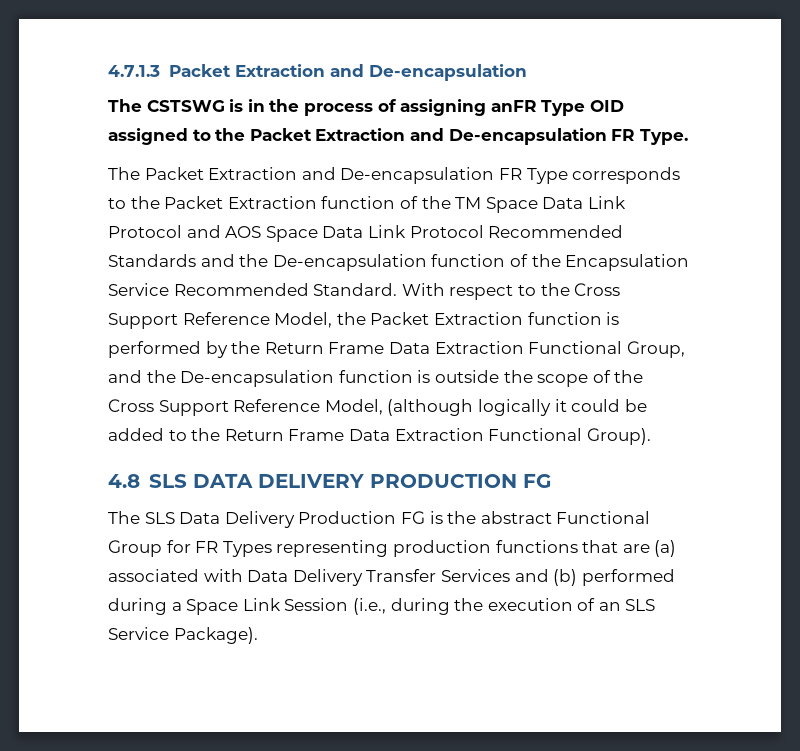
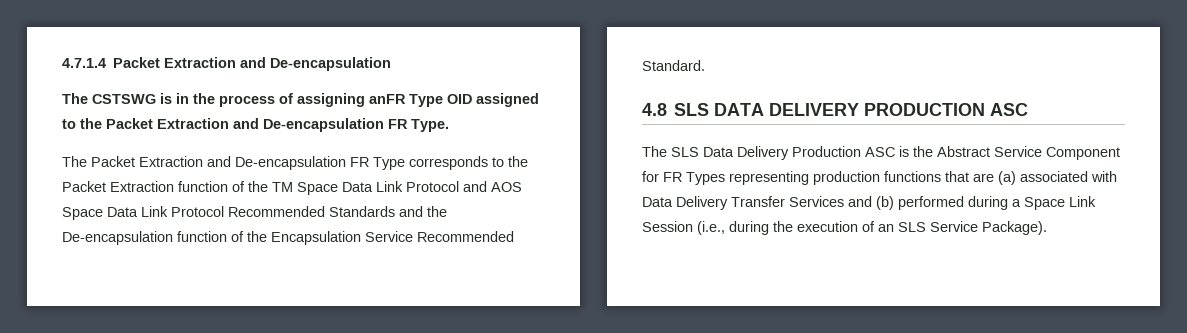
- 4.7.1.3 Packet Extraction and De-encapsulation
+ 4.7.1.4 Packet Extraction and De-encapsulation
- With respect to the Cross Support Reference Model, the Packet Extraction function is performed by the Return Frame Data Extraction Functional Group, and the De-encapsulation function is outside the scope of the Cross Support Reference Model, (although logically it could be added to the Return Frame Data Extraction Functional Group).
- 4.8 SLS DATA DELIVERY PRODUCTION FG
+ 4.8 SLS DATA DELIVERY PRODUCTION ASC
- The SLS Data Delivery Production FG is the abstract Functional Group for FR Types representing production functions that are (a) associated with Data Delivery Transfer Services and (b) performed during a Space Link Session (i.e., during the execution of an SLS Service Package).
+ The SLS Data Delivery Production ASC is the Abstract Service Component for FR Types representing production functions that are (a) associated with Data Delivery Transfer Services and (b) performed during a Space Link Session (i.e., during the execution of an SLS Service Package).

